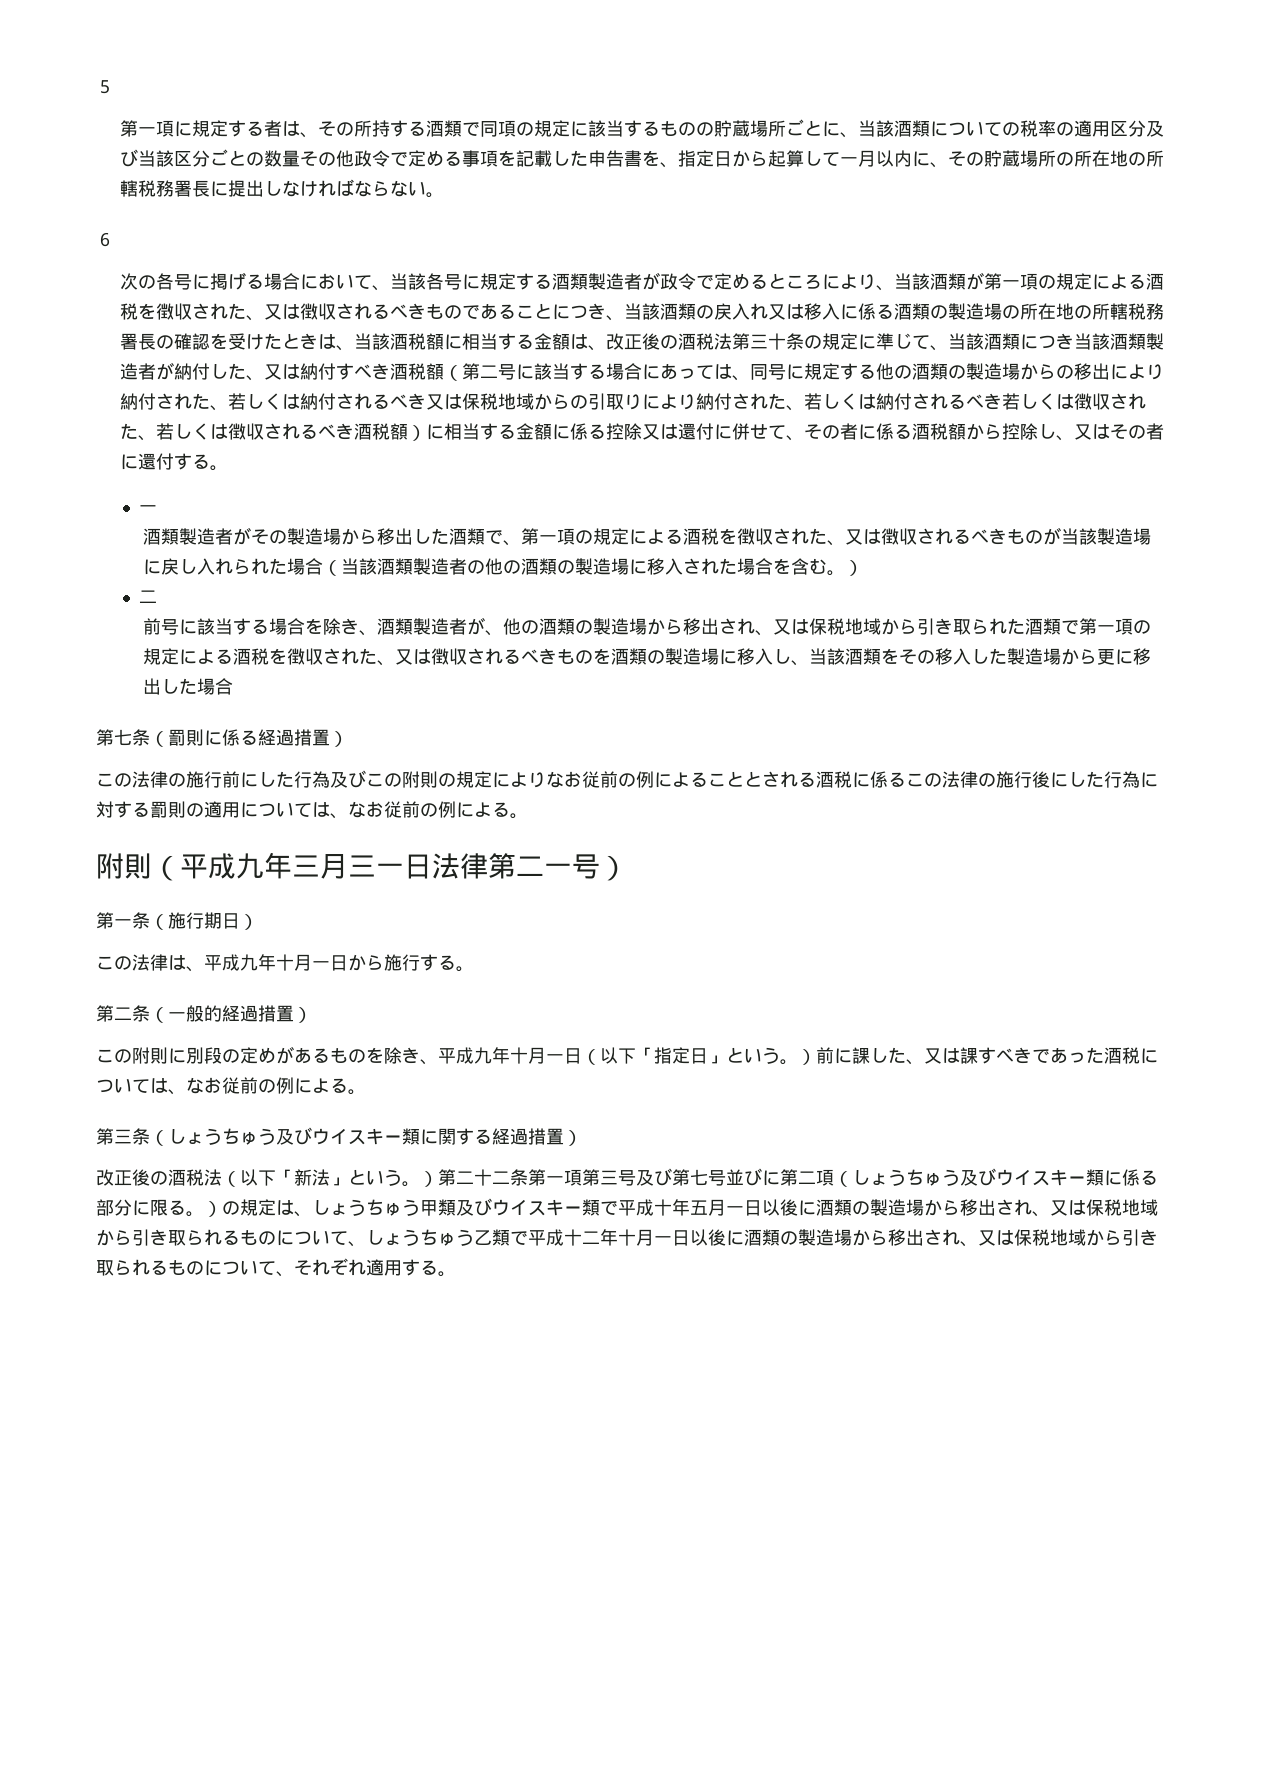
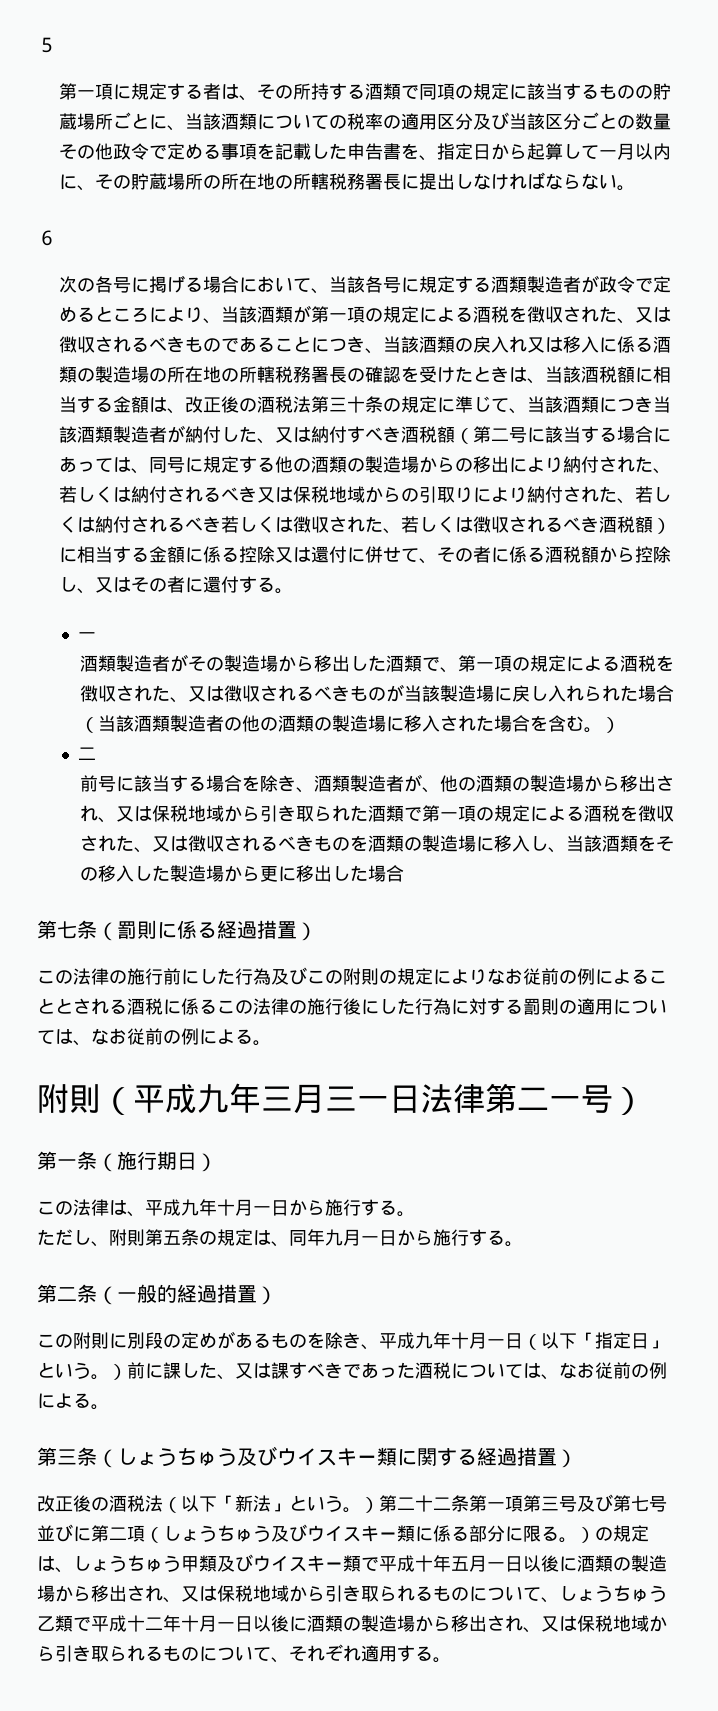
+ ただし、附則第五条の規定は、同年九月一日から施行する。

